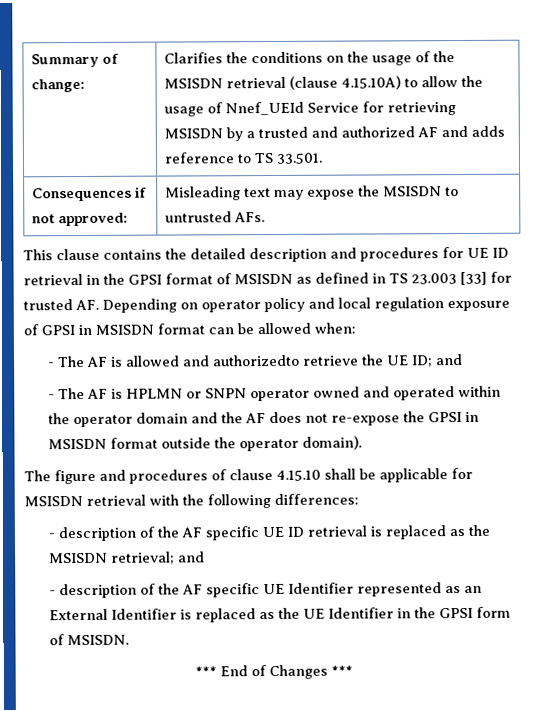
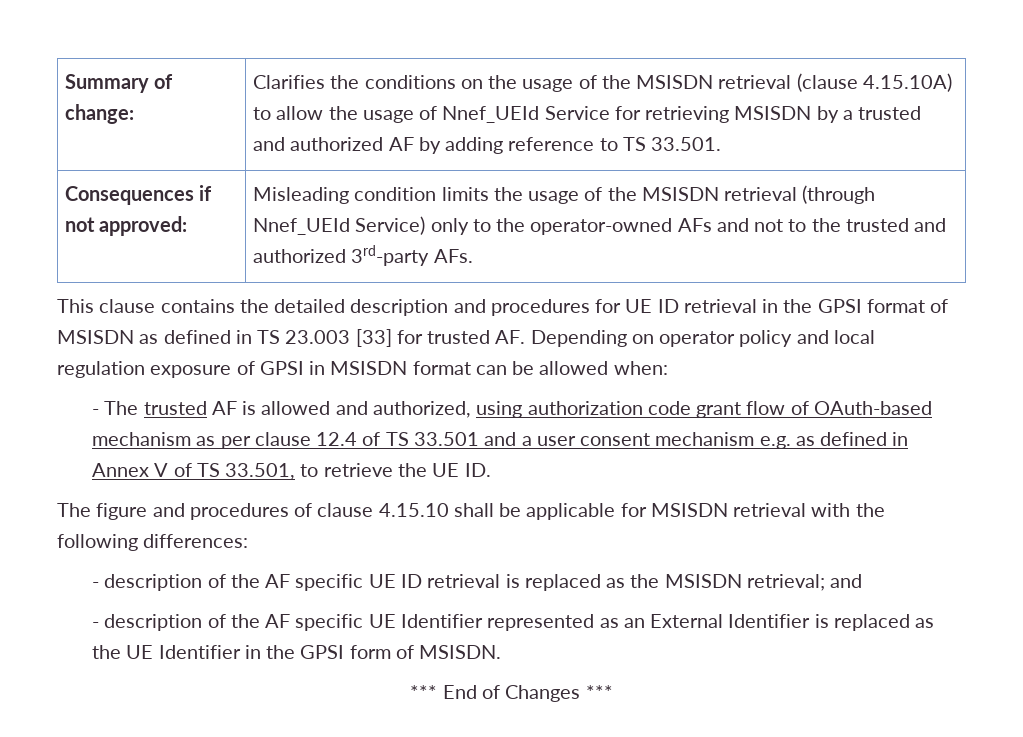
- Summary of change: | Clarifies the conditions on the usage of the MSISDN retrieval (clause 4.15.10A) to allow the usage of Nnef_UEId Service for retrieving MSISDN by a trusted and authorized AF and adds reference to TS 33.501.
+ Summary of change: | Clarifies the conditions on the usage of the MSISDN retrieval (clause 4.15.10A) to allow the usage of Nnef_UEId Service for retrieving MSISDN by a trusted and authorized AF by adding reference to TS 33.501.
- Consequences if not approved: | Misleading text may expose the MSISDN to untrusted AFs.
+ Consequences if not approved: | Misleading condition limits the usage of the MSISDN retrieval (through Nnef_UEId Service) only to the operator-owned AFs and not to the trusted and authorized 3rd-party AFs.
- - The AF is allowed and authorizedto retrieve the UE ID; and
- - The AF is HPLMN or SNPN operator owned and operated within the operator domain and the AF does not re-expose the GPSI in MSISDN format outside the operator domain).
+ - The trusted AF is allowed and authorized, using authorization code grant flow of OAuth-based mechanism as per clause 12.4 of TS 33.501 and a user consent mechanism e.g. as defined in Annex V of TS 33.501, to retrieve the UE ID.

